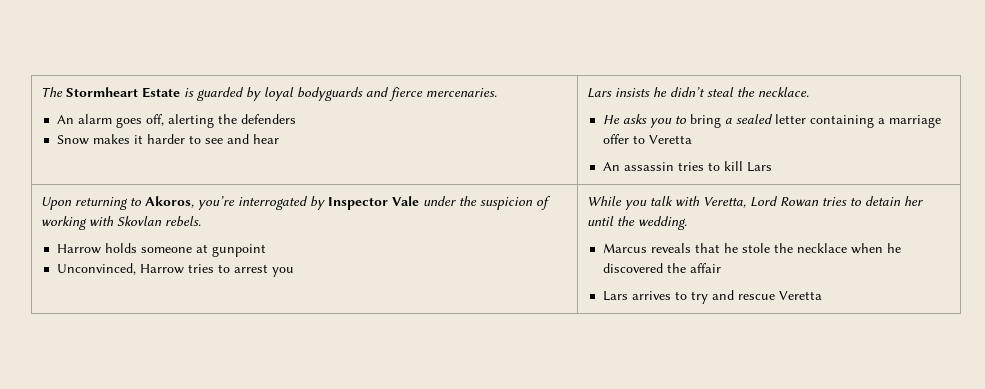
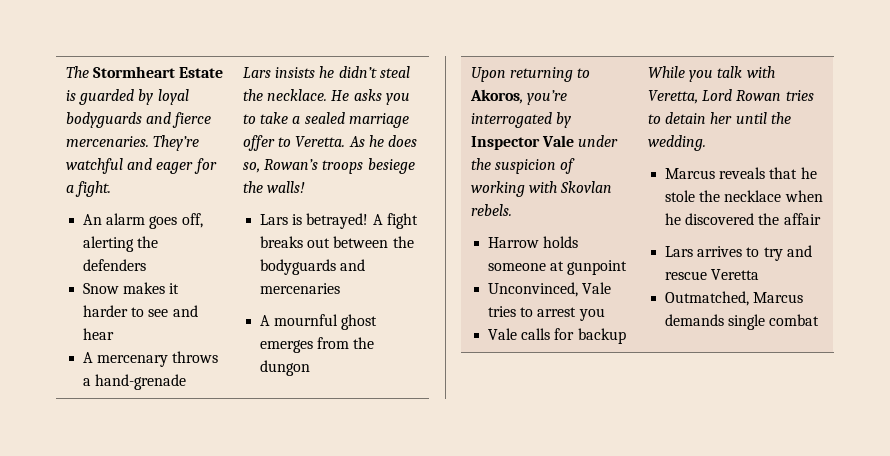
+ They’re watchful and eager for a fight.
+ A mercenary throws a hand-grenade
- Lars insists he didn’t steal the necklace.
- He asks you to bring a sealed letter containing a marriage offer to Veretta
- An assassin tries to kill Lars
+ Lars insists he didn’t steal the necklace. He asks you to take a sealed marriage offer to Veretta. As he does so, Rowan’s troops besiege the walls!
+ Lars is betrayed! A fight breaks out between the bodyguards and mercenaries
+ A mournful ghost emerges from the dungon
- Unconvinced, Harrow tries to arrest you
+ Unconvinced, Vale tries to arrest you
+ Vale calls for backup
+ Outmatched, Marcus demands single combat

